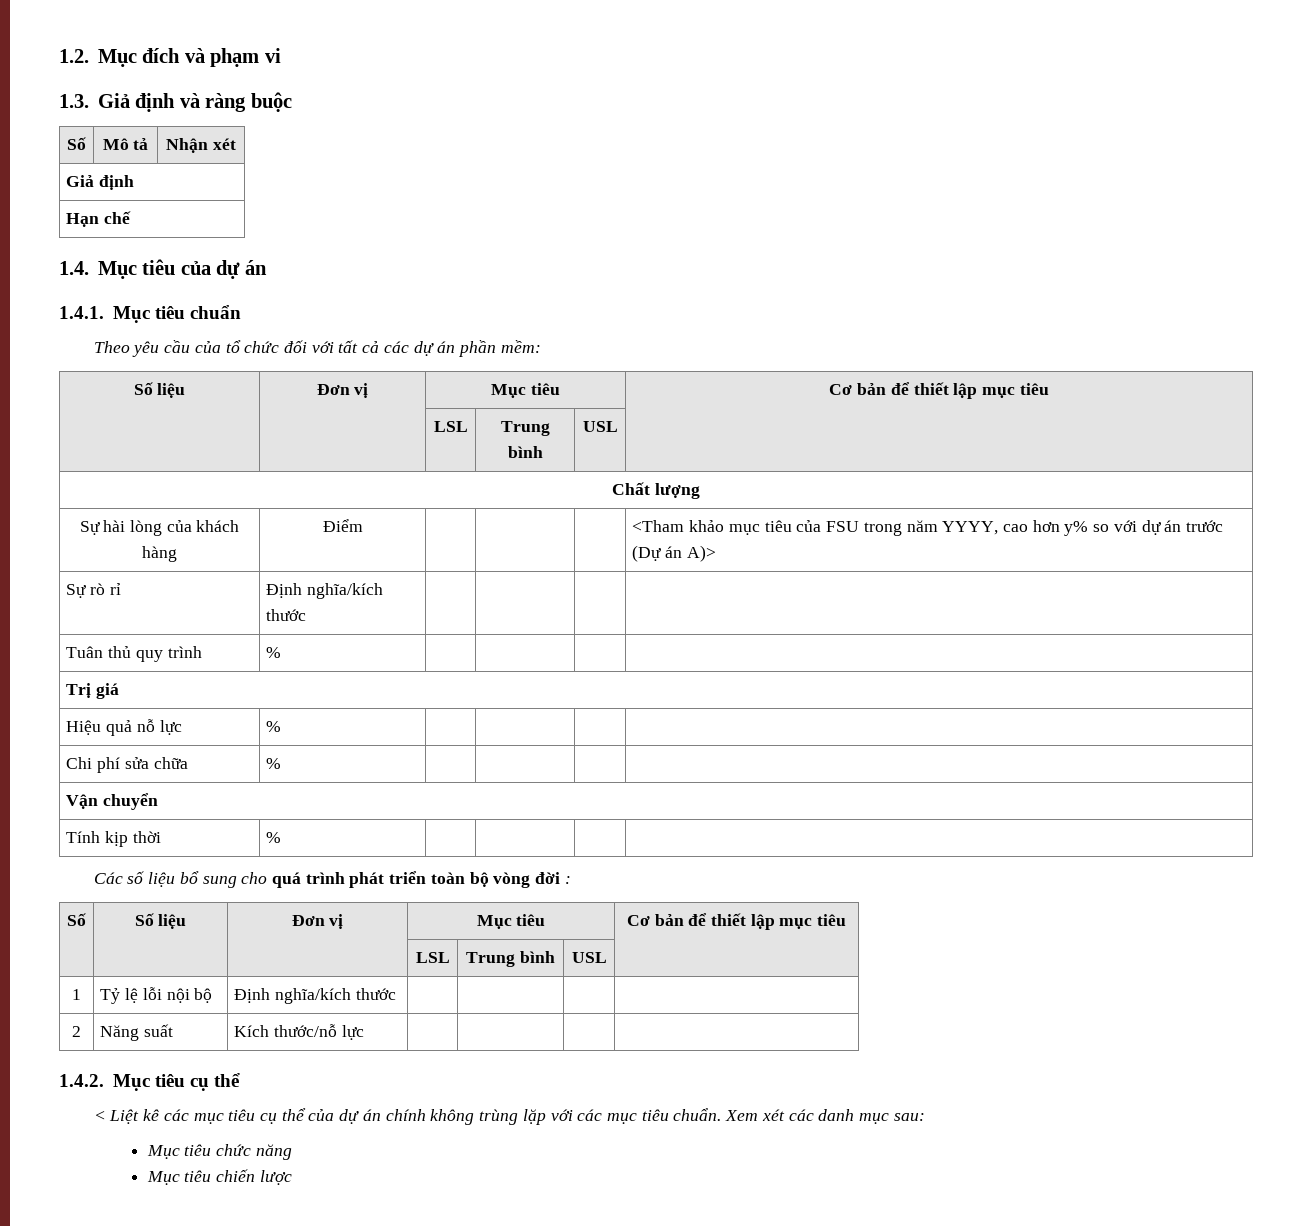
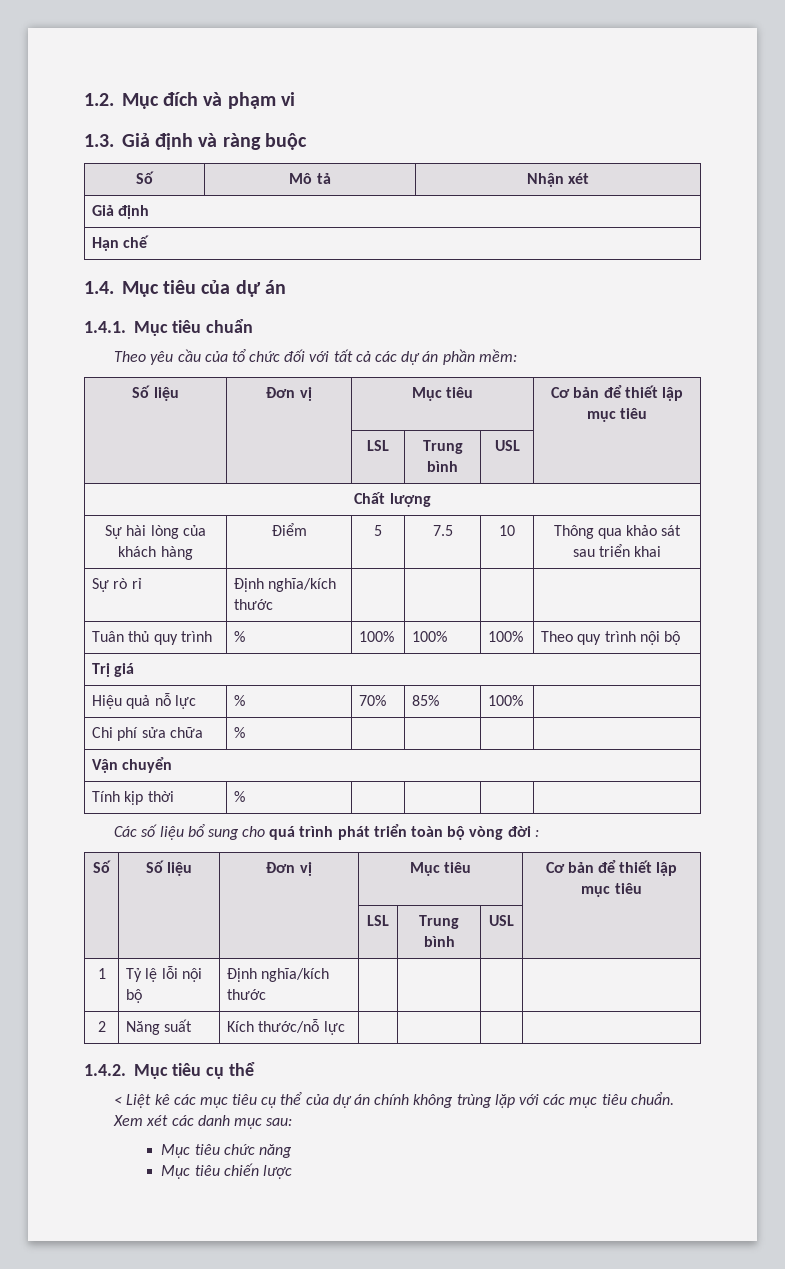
- Sự hài lòng của khách hàng | Điểm | | | | <Tham khảo mục tiêu của FSU trong năm YYYY, cao hơn y% so với dự án trước (Dự án A)>
+ Sự hài lòng của khách hàng | Điểm | 5 | 7.5 | 10 | Thông qua khảo sát sau triển khai
- Tuân thủ quy trình | % | | | |
+ Tuân thủ quy trình | % | 100% | 100% | 100% | Theo quy trình nội bộ
- Hiệu quả nỗ lực | % | | | |
+ Hiệu quả nỗ lực | % | 70% | 85% | 100% |

